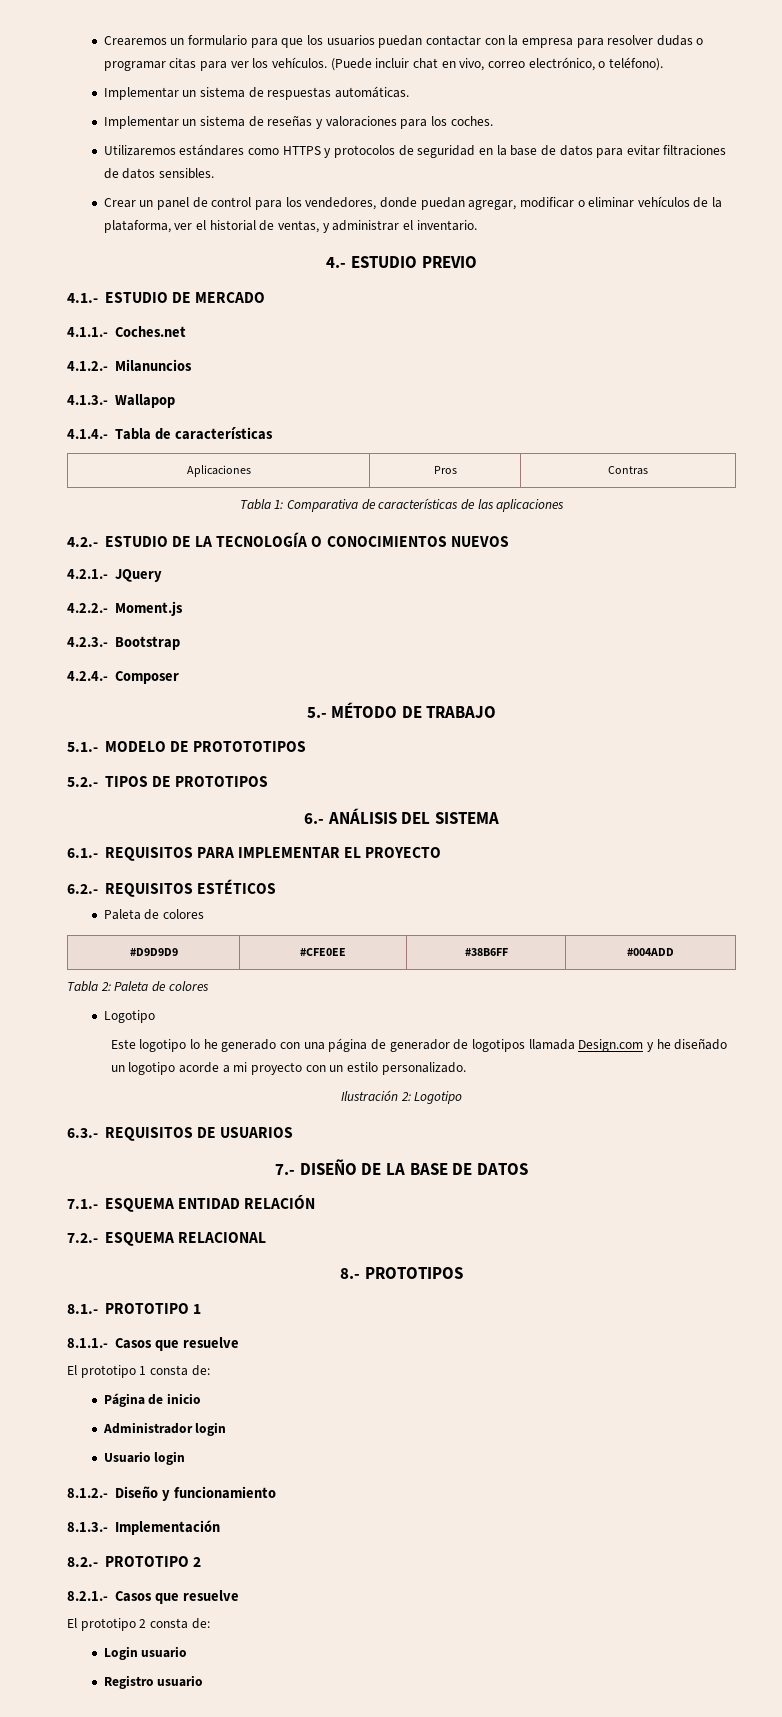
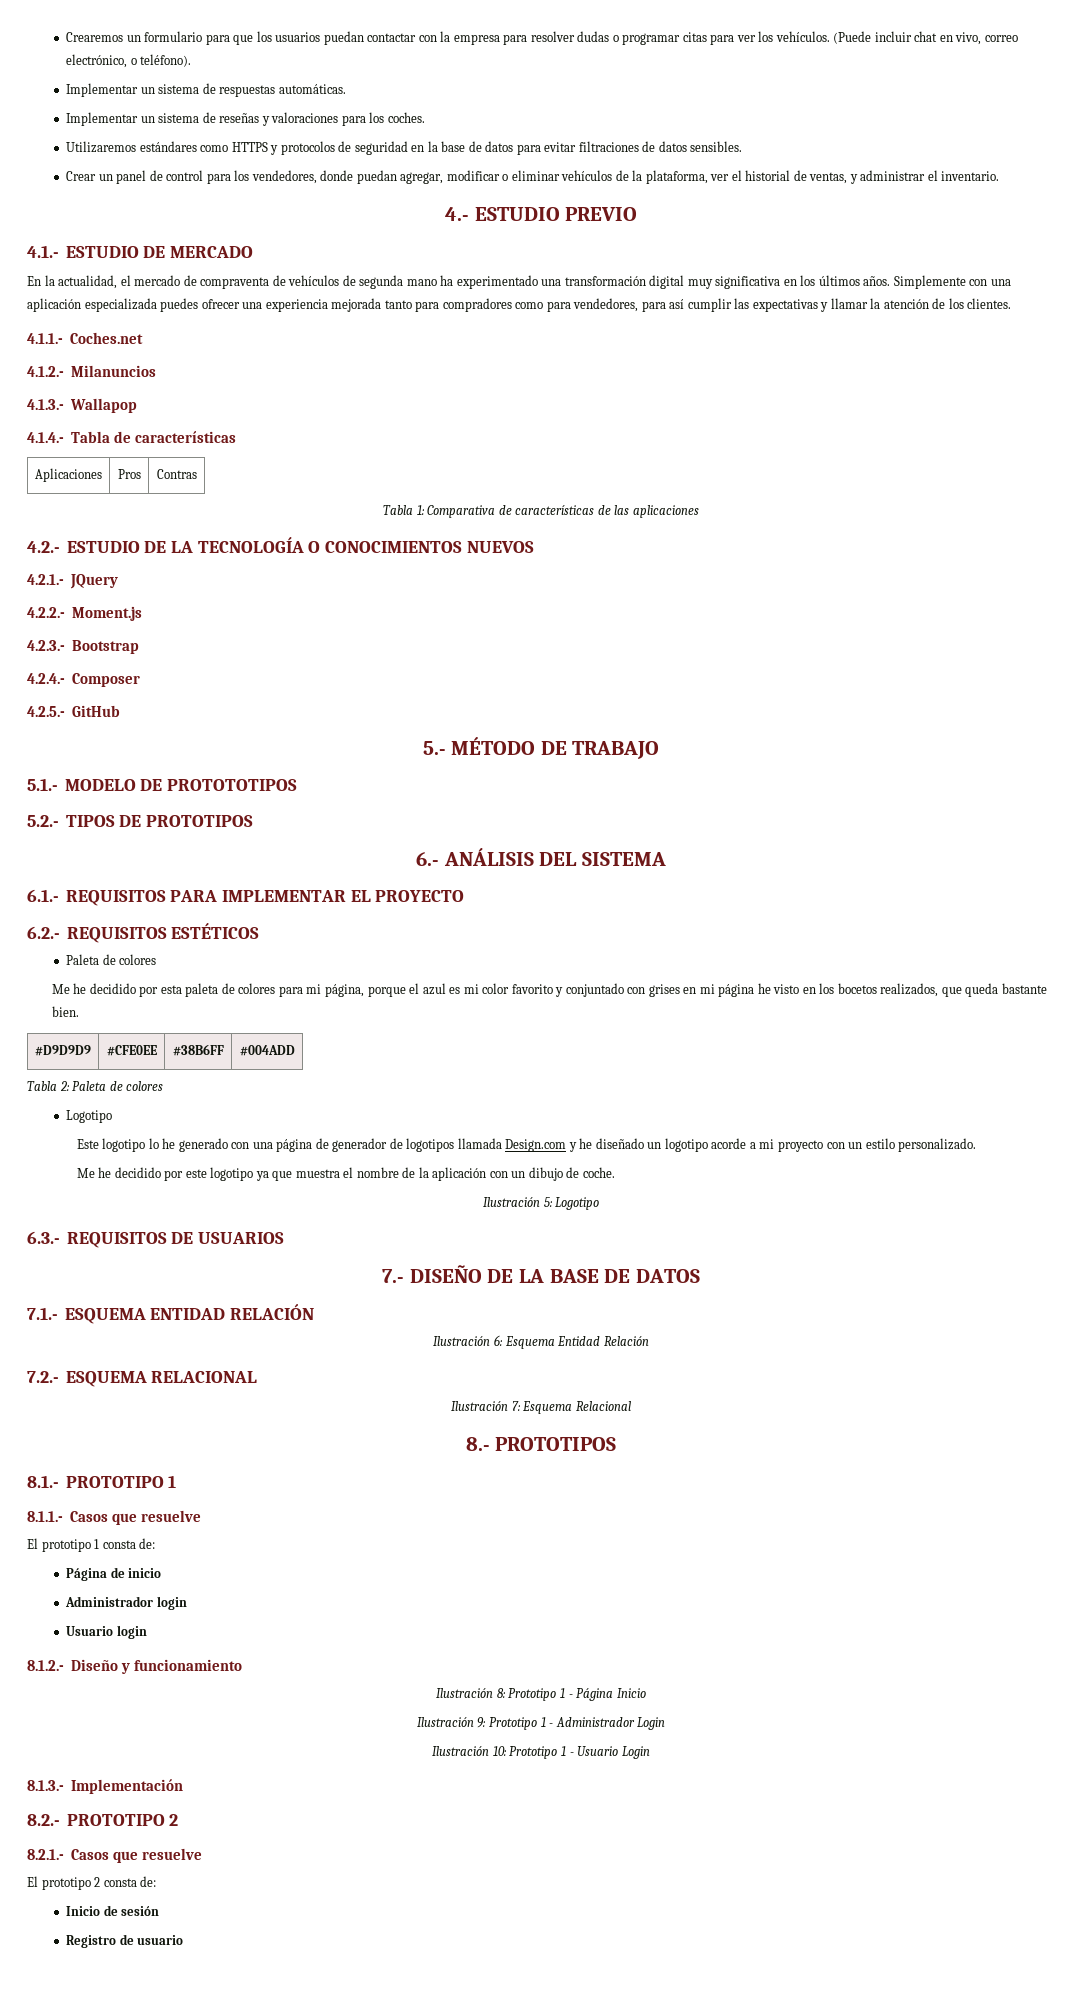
+ En la actualidad, el mercado de compraventa de vehículos de segunda mano ha experimentado una transformación digital muy significativa en los últimos años. Simplemente con una aplicación especializada puedes ofrecer una experiencia mejorada tanto para compradores como para vendedores, para así cumplir las expectativas y llamar la atención de los clientes.
+ 4.2.5.- GitHub
+ Me he decidido por esta paleta de colores para mi página, porque el azul es mi color favorito y conjuntado con grises en mi página he visto en los bocetos realizados, que queda bastante bien.
- Ilustración 2: Logotipo
+ Me he decidido por este logotipo ya que muestra el nombre de la aplicación con un dibujo de coche.
+ Ilustración 5: Logotipo
+ Ilustración 6: Esquema Entidad Relación
+ Ilustración 7: Esquema Relacional
+ Ilustración 8: Prototipo 1 - Página Inicio
+ Ilustración 9: Prototipo 1 - Administrador Login
+ Ilustración 10: Prototipo 1 - Usuario Login
- Login usuario
+ Inicio de sesión
- Registro usuario
+ Registro de usuario

